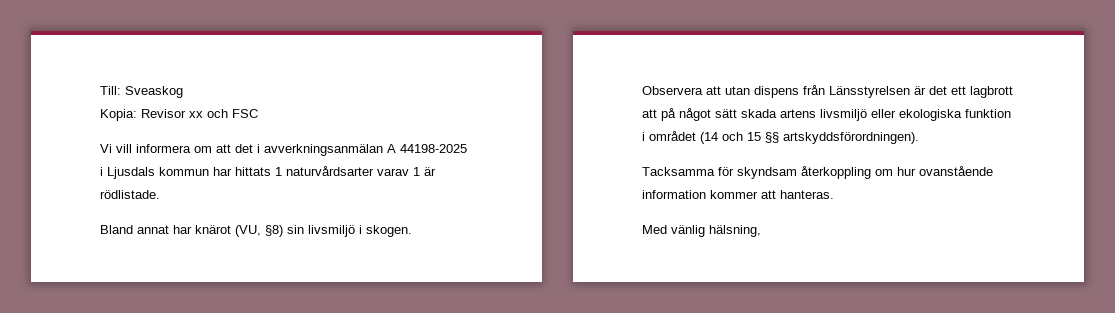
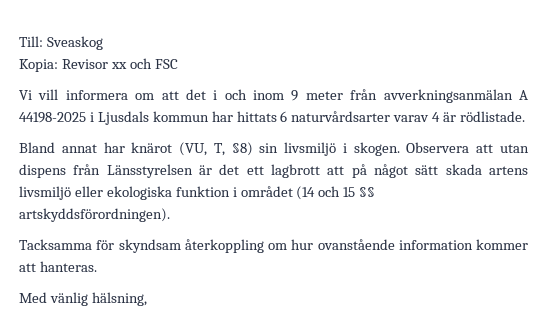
- Vi vill informera om att det i avverkningsanmälan A 44198-2025 i Ljusdals kommun har hittats 1 naturvårdsarter varav 1 är rödlistade.
+ Vi vill informera om att det i och inom 9 meter från avverkningsanmälan A 44198-2025 i Ljusdals kommun har hittats 6 naturvårdsarter varav 4 är rödlistade.
- Bland annat har knärot (VU, §8) sin livsmiljö i skogen.
+ Bland annat har knärot (VU, T, §8) sin livsmiljö i skogen.

